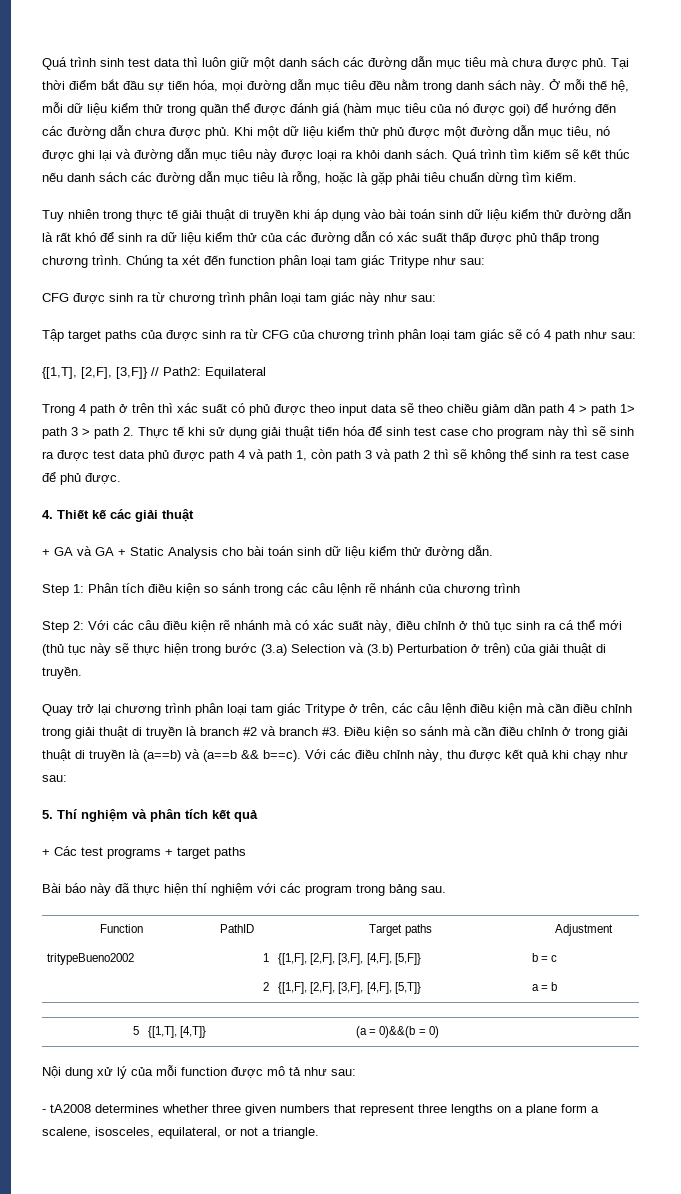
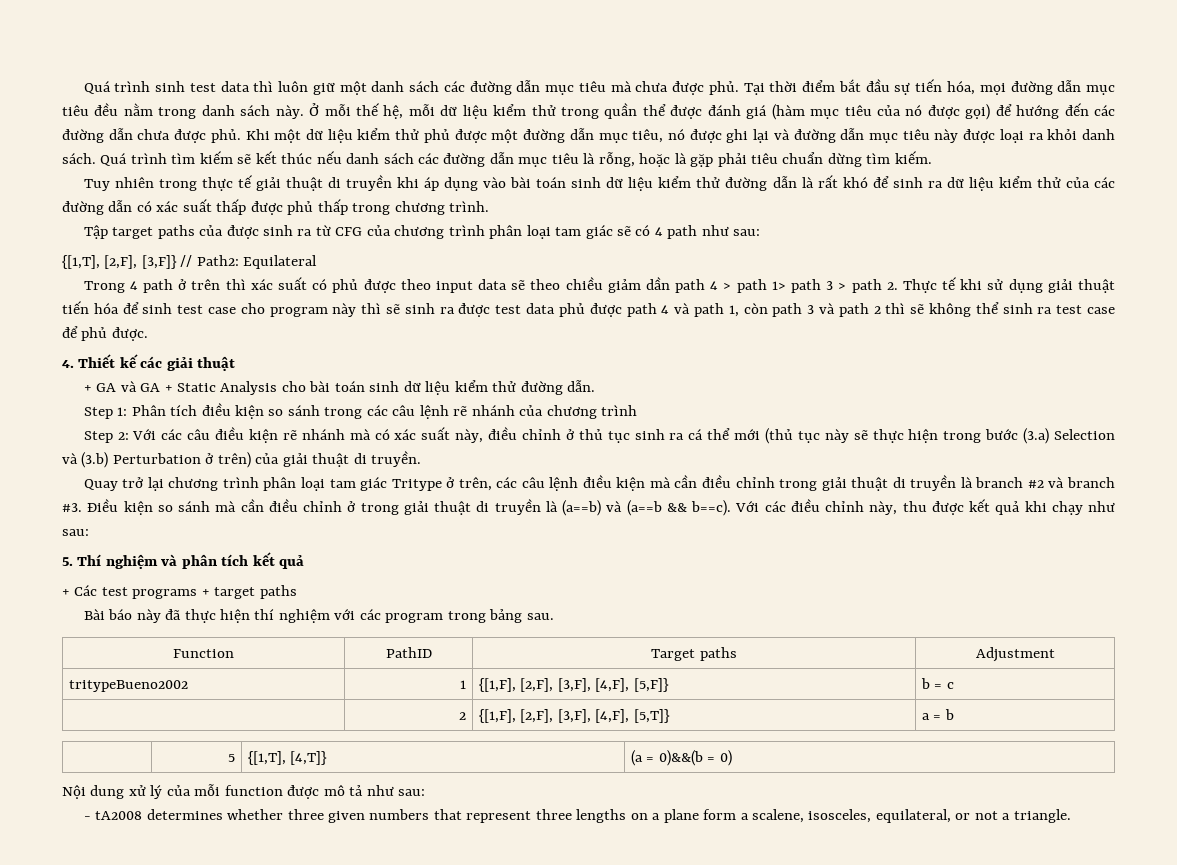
- Chúng ta xét đến function phân loại tam giác Tritype như sau:
- CFG được sinh ra từ chương trình phân loại tam giác này như sau:

